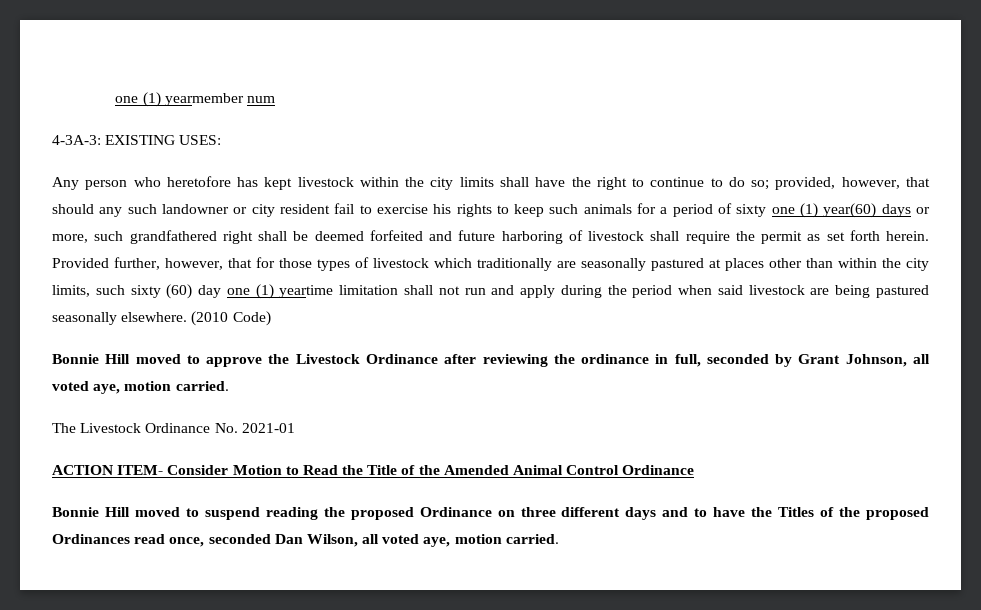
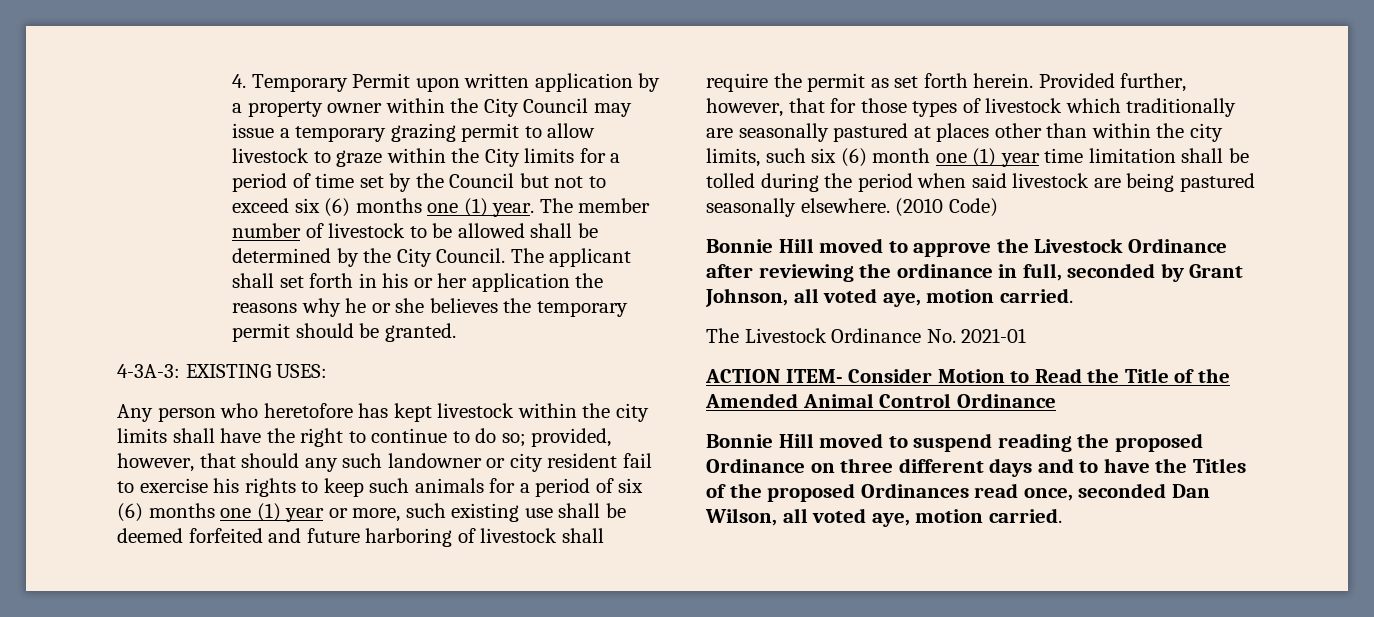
- one (1) yearmember num
+ 4. Temporary Permit upon written application by a property owner within the City Council may issue a temporary grazing permit to allow livestock to graze within the City limits for a period of time set by the Council but not to exceed six (6) months one (1) year. The member number of livestock to be allowed shall be determined by the City Council. The applicant shall set forth in his or her application the reasons why he or she believes the temporary permit should be granted.
- provided, however, that should any such landowner or city resident fail to exercise his rights to keep such animals for a period of sixty one (1) year(60) days or more, such grandfathered right shall be deemed forfeited and future harboring of livestock shall require the permit as set forth herein.
+ provided, however, that should any such landowner or city resident fail to exercise his rights to keep such animals for a period of six (6) months one (1) year or more, such existing use shall be deemed forfeited and future harboring of livestock shall require the permit as set forth herein.
- Provided further, however, that for those types of livestock which traditionally are seasonally pastured at places other than within the city limits, such sixty (60) day one (1) yeartime limitation shall not run and apply during the period when said livestock are being pastured seasonally elsewhere.
+ Provided further, however, that for those types of livestock which traditionally are seasonally pastured at places other than within the city limits, such six (6) month one (1) year time limitation shall be tolled during the period when said livestock are being pastured seasonally elsewhere.

